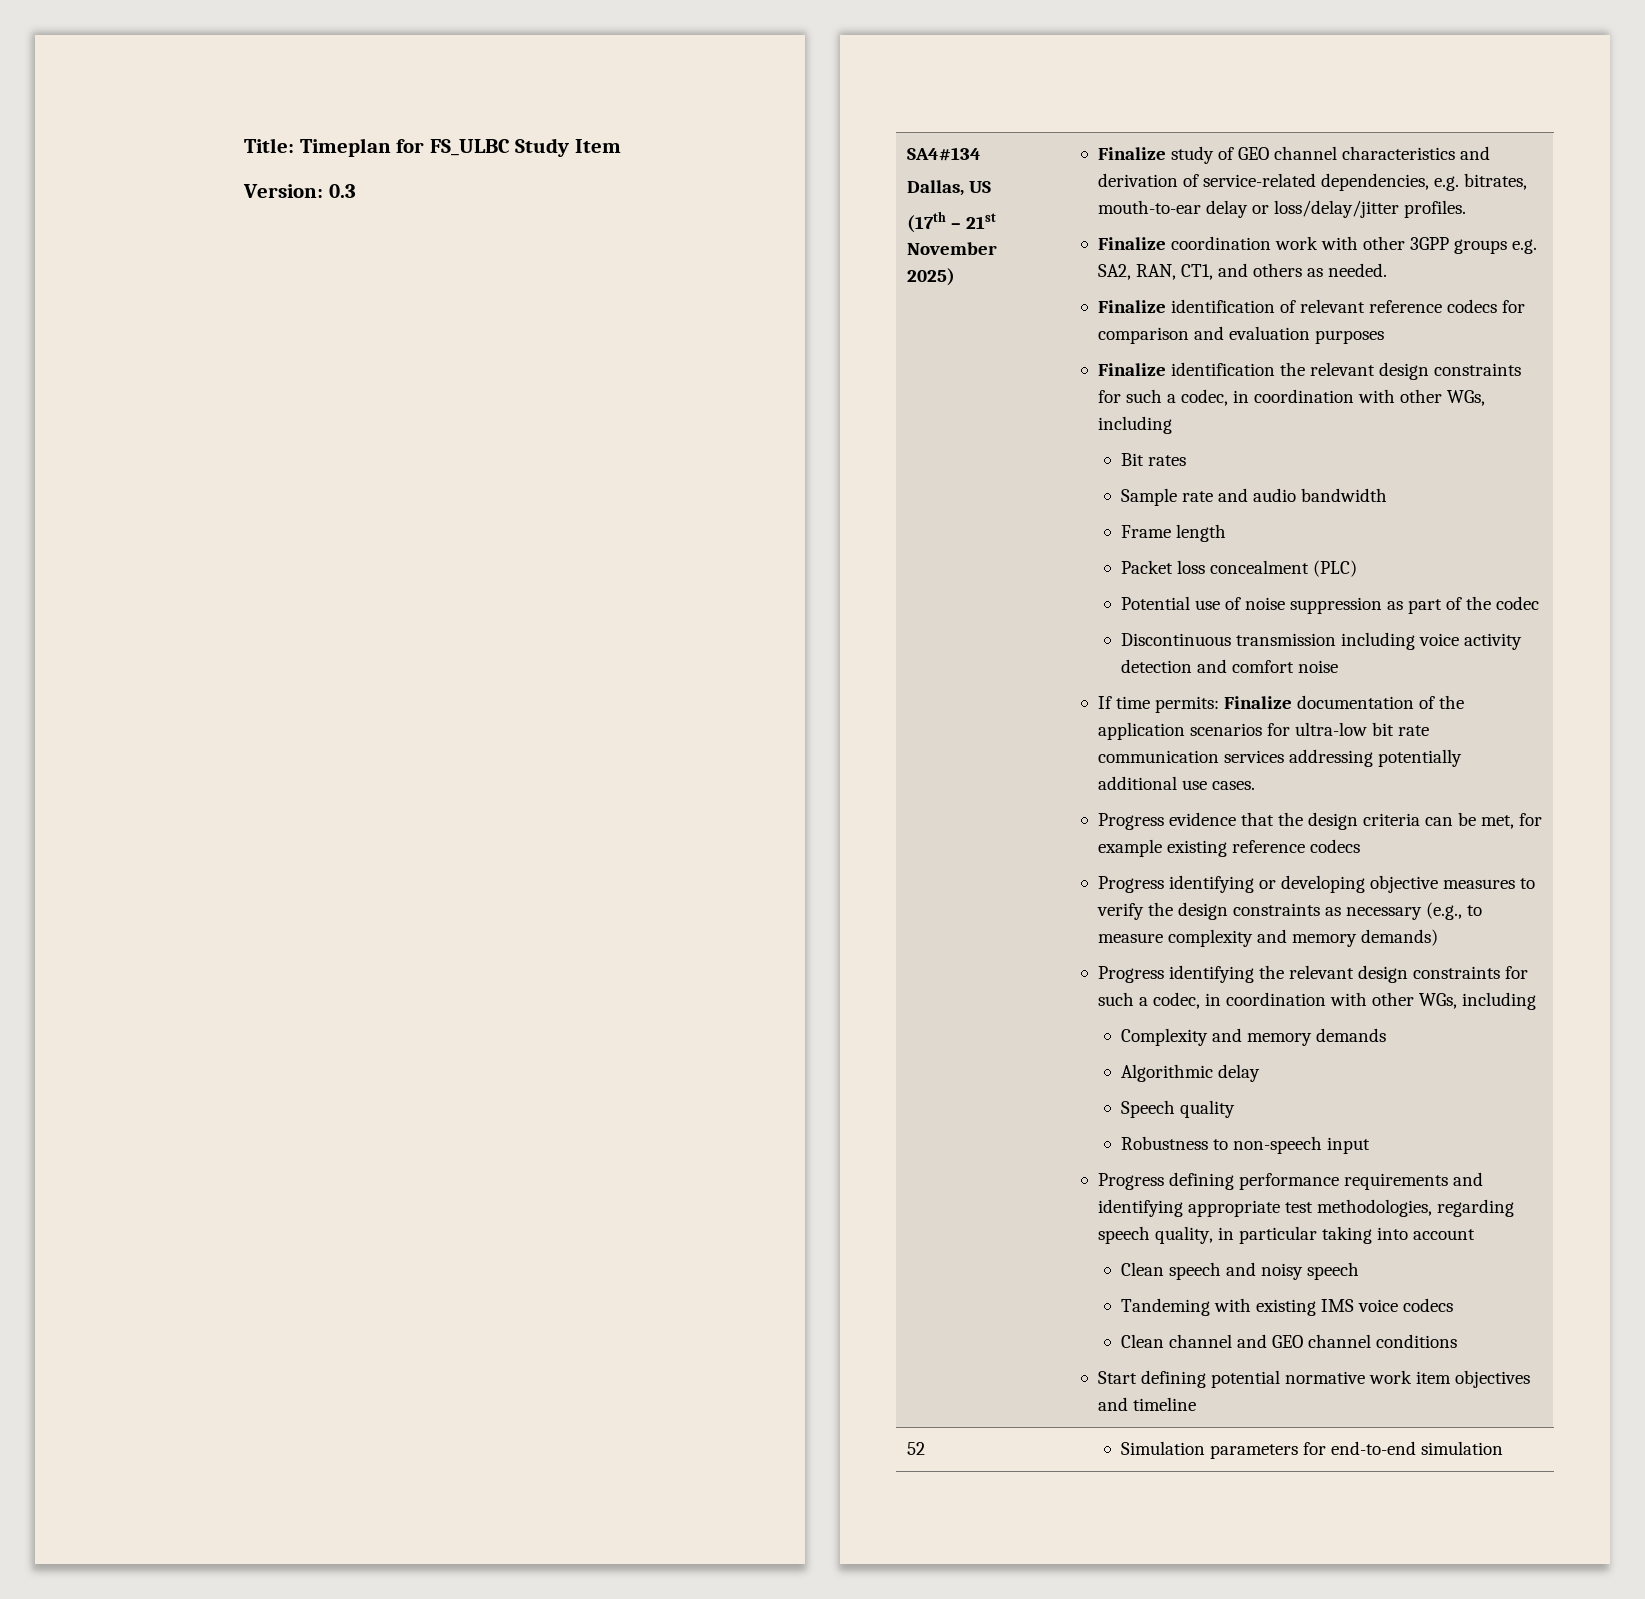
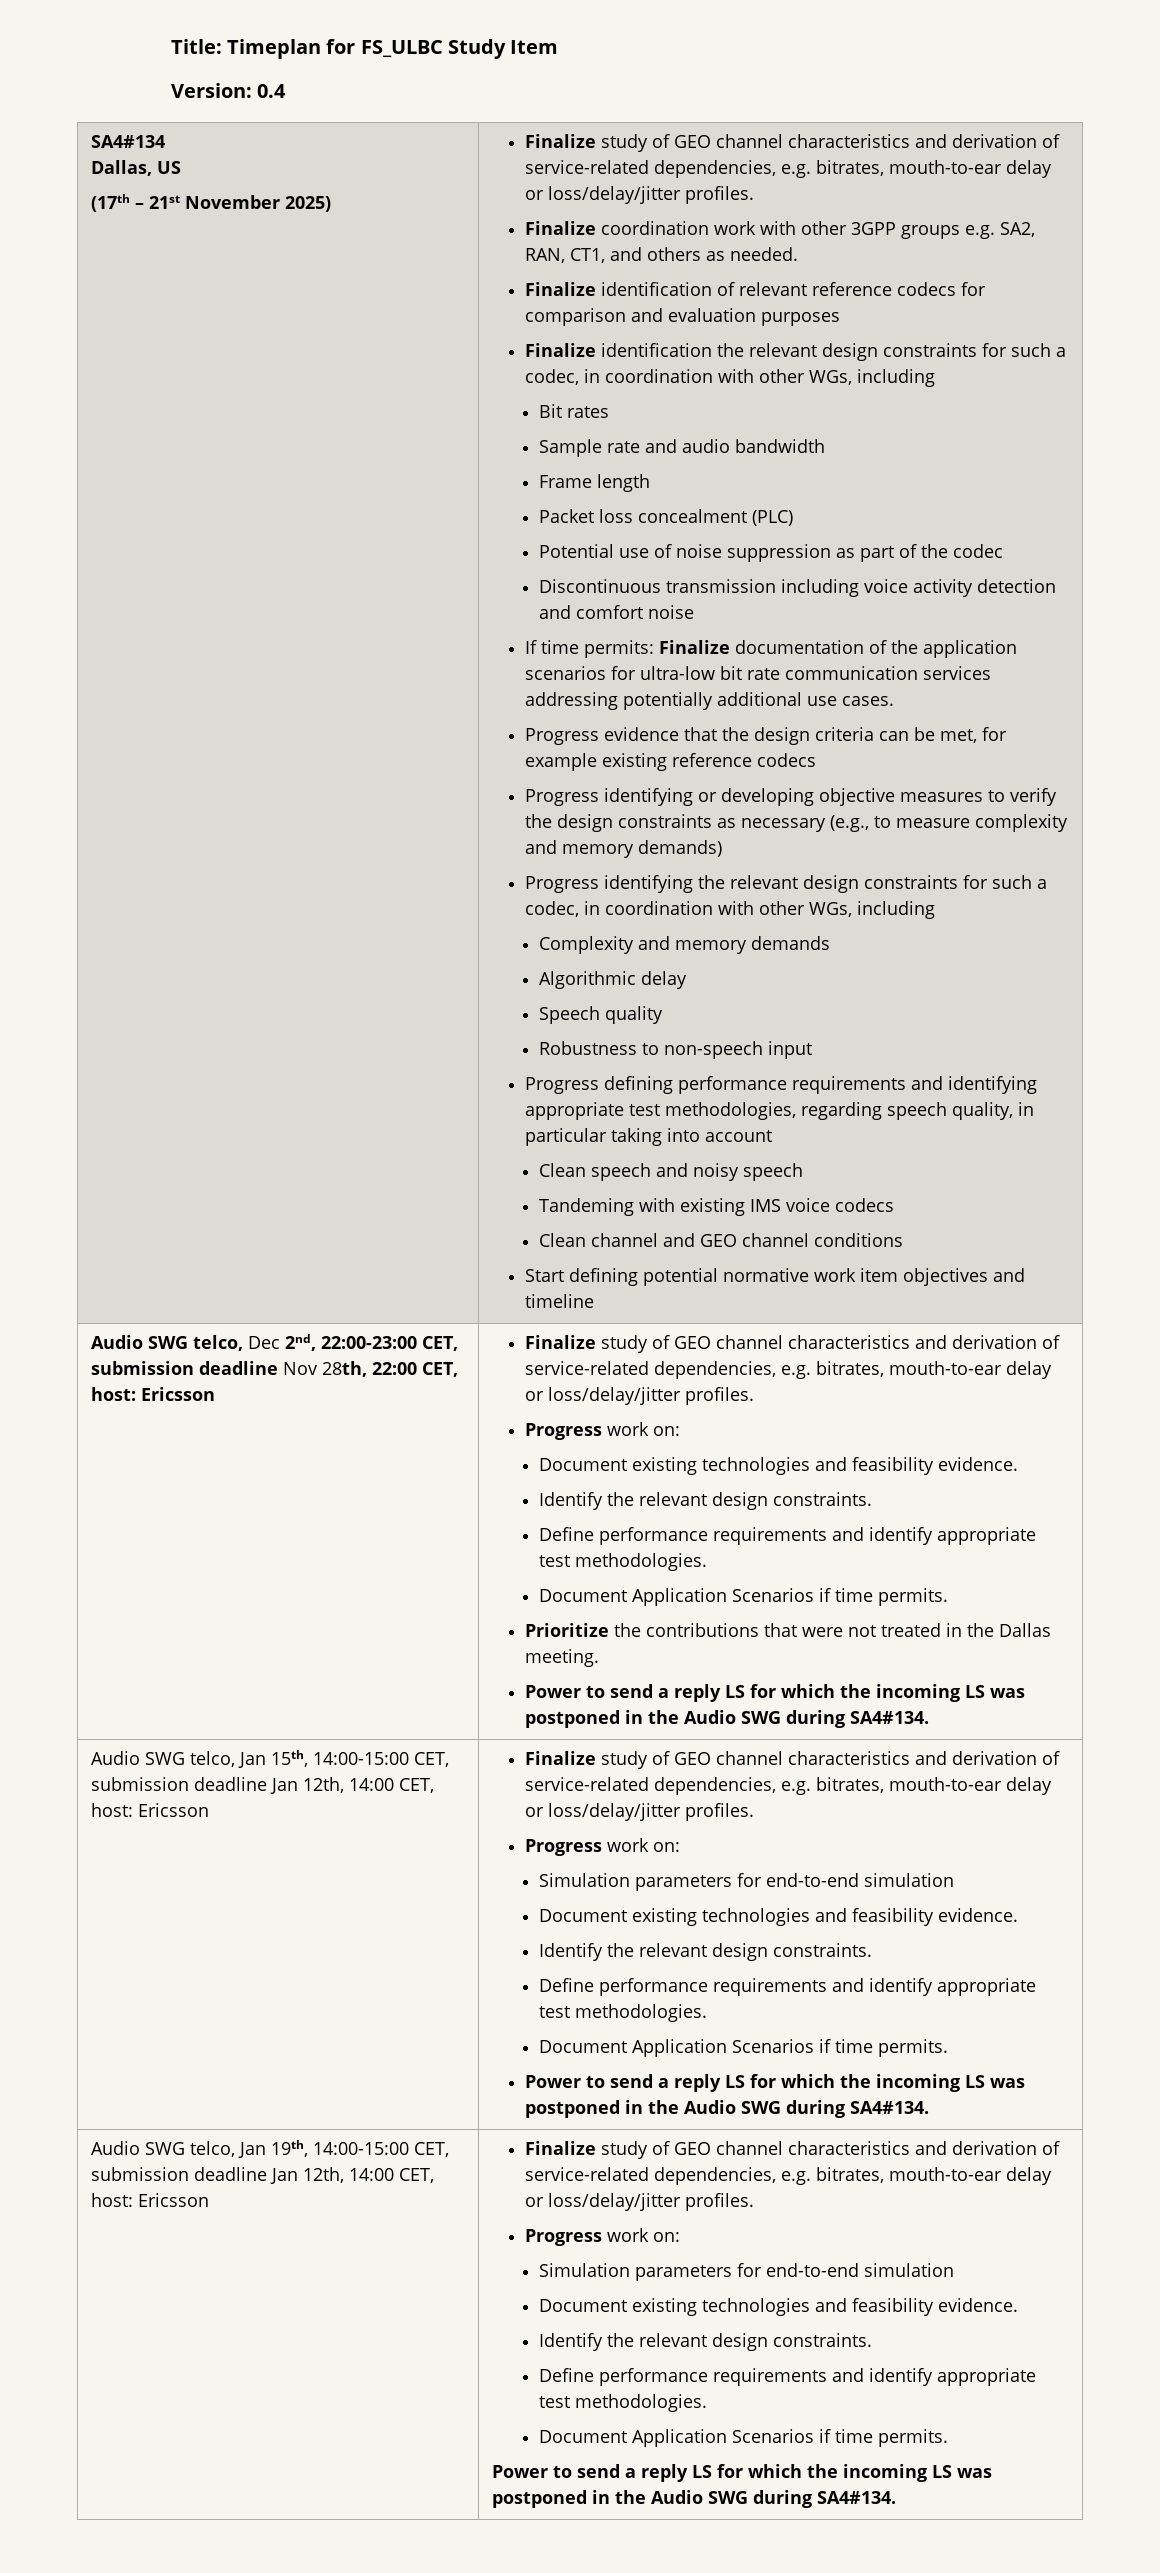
- Version: 0.3
+ Version: 0.4
- 52 | Simulation parameters for end-to-end simulation
+ Audio SWG telco, Dec 2nd, 22:00-23:00 CET, submission deadline Nov 28th, 22:00 CET, host: Ericsson | Finalize study of GEO channel characteristics and derivation of service-related dependencies, e.g. bitrates, mouth-to-ear delay or loss/delay/jitter profiles.
+ Progress work on:
+ Document existing technologies and feasibility evidence.
+ Identify the relevant design constraints.
+ Define performance requirements and identify appropriate test methodologies.
+ Document Application Scenarios if time permits.
+ Prioritize the contributions that were not treated in the Dallas meeting.
+ Power to send a reply LS for which the incoming LS was postponed in the Audio SWG during SA4#134.
+ Audio SWG telco, Jan 15th, 14:00-15:00 CET, submission deadline Jan 12th, 14:00 CET, host: Ericsson | Finalize study of GEO channel characteristics and derivation of service-related dependencies, e.g. bitrates, mouth-to-ear delay or loss/delay/jitter profiles.
+ Progress work on:
+ Simulation parameters for end-to-end simulation
+ Document existing technologies and feasibility evidence.
+ Identify the relevant design constraints.
+ Define performance requirements and identify appropriate test methodologies.
+ Document Application Scenarios if time permits.
+ Power to send a reply LS for which the incoming LS was postponed in the Audio SWG during SA4#134.
+ Audio SWG telco, Jan 19th, 14:00-15:00 CET, submission deadline Jan 12th, 14:00 CET, host: Ericsson | Finalize study of GEO channel characteristics and derivation of service-related dependencies, e.g. bitrates, mouth-to-ear delay or loss/delay/jitter profiles.
+ Progress work on:
+ Simulation parameters for end-to-end simulation
+ Document existing technologies and feasibility evidence.
+ Identify the relevant design constraints.
+ Define performance requirements and identify appropriate test methodologies.
+ Document Application Scenarios if time permits.
+ Power to send a reply LS for which the incoming LS was postponed in the Audio SWG during SA4#134.

